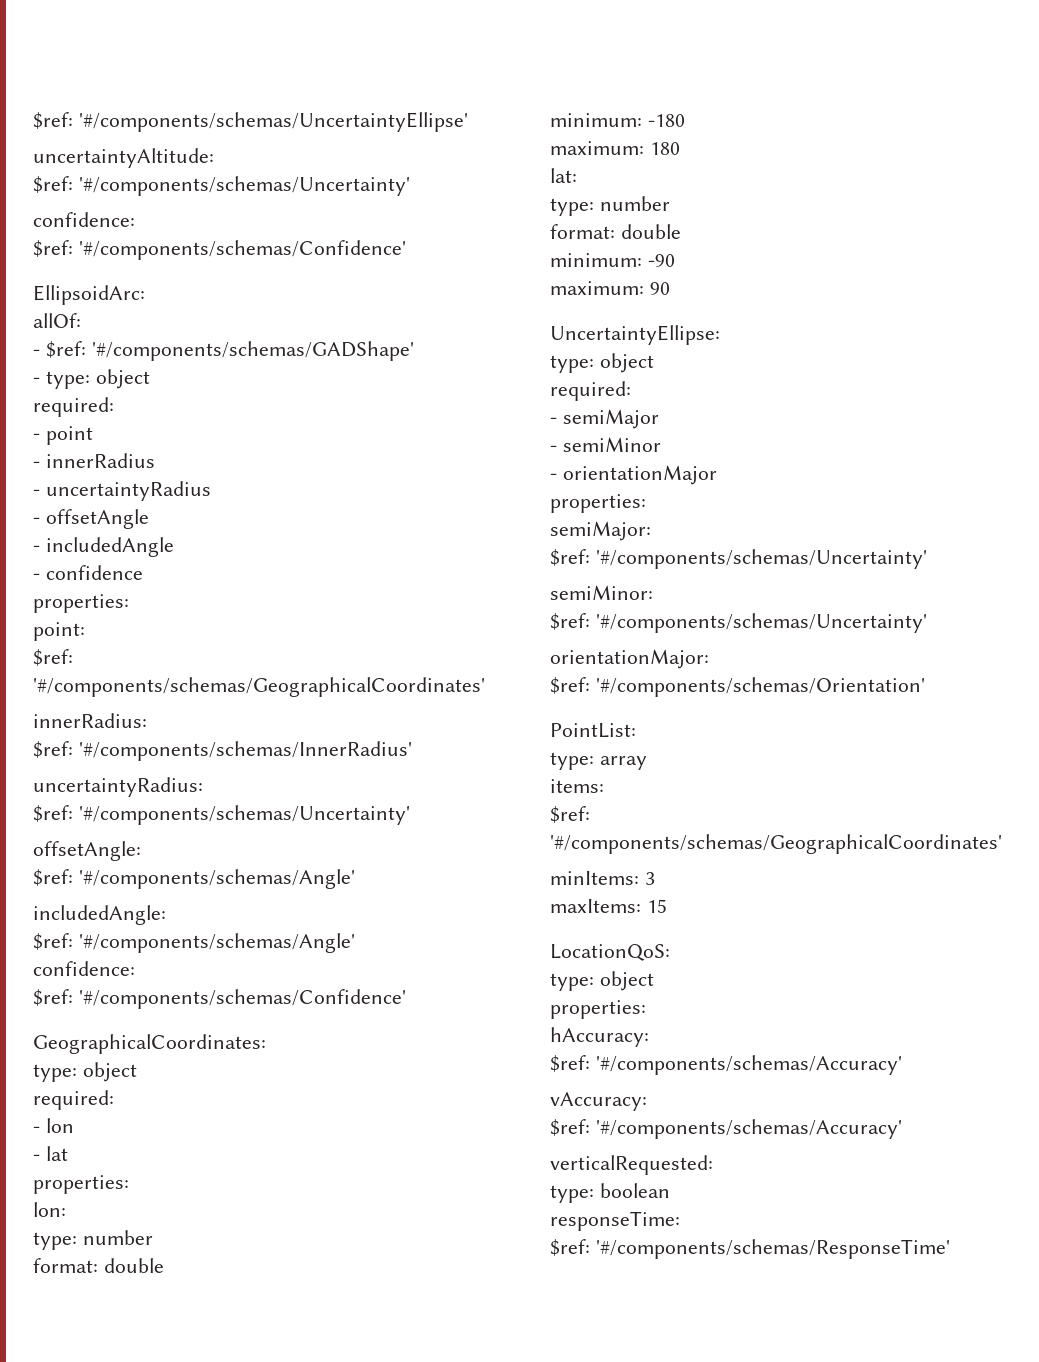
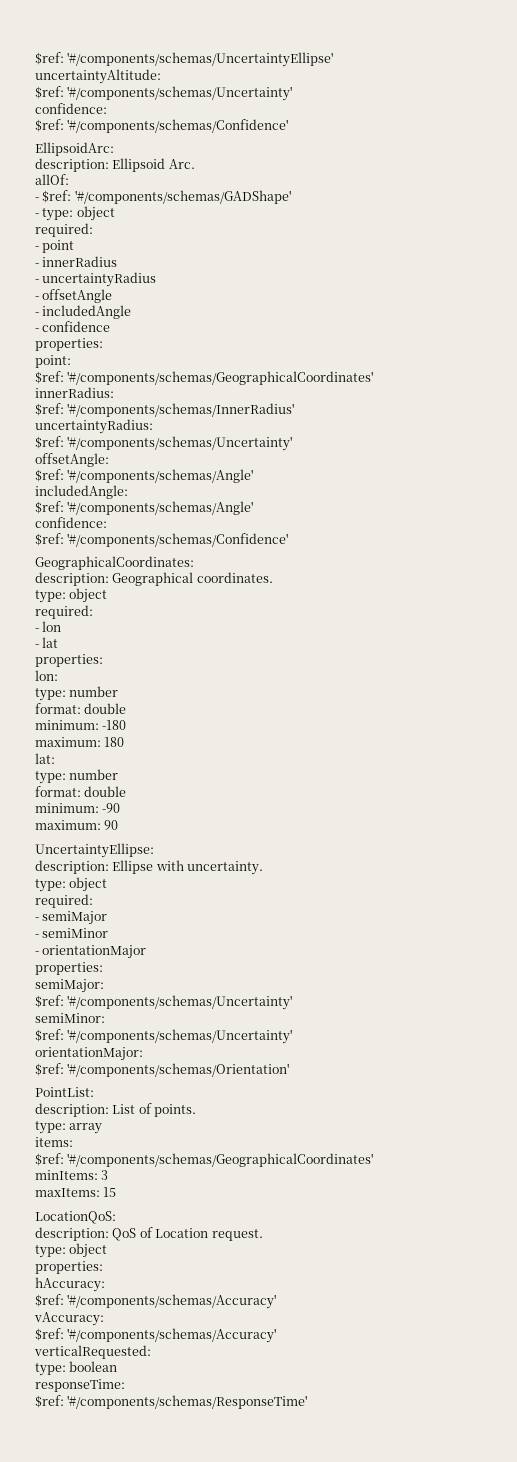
+ description: Ellipsoid Arc.
+ description: Geographical coordinates.
+ description: Ellipse with uncertainty.
+ description: List of points.
+ description: QoS of Location request.

